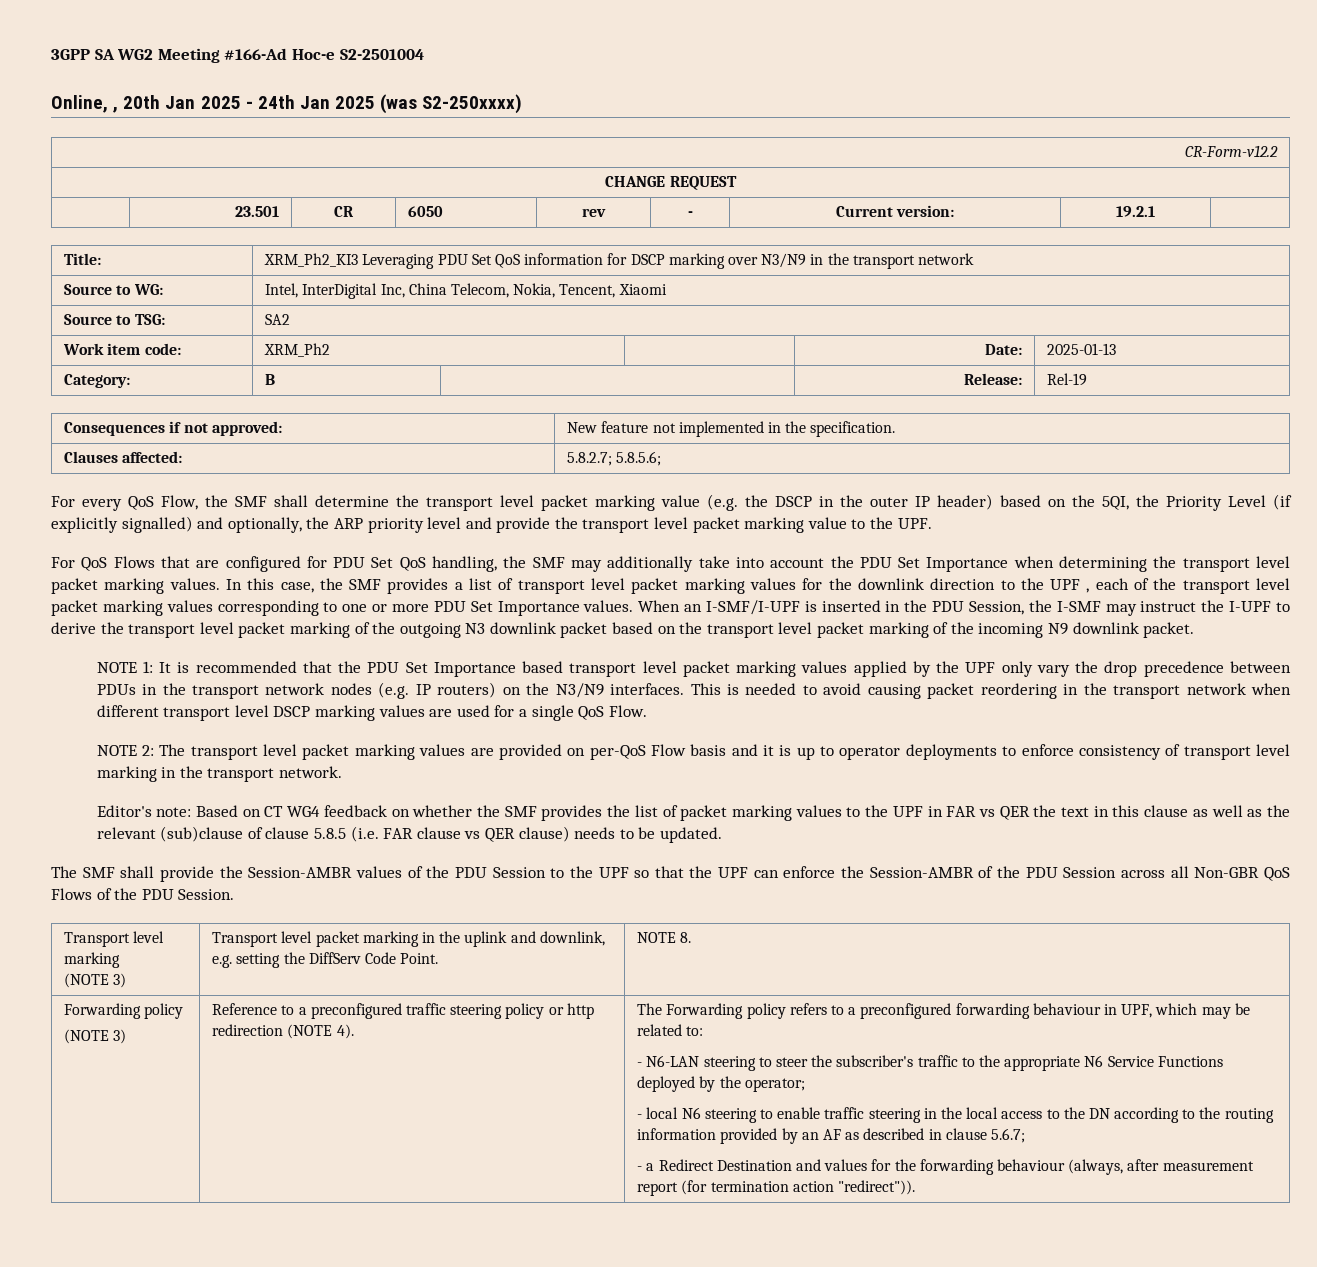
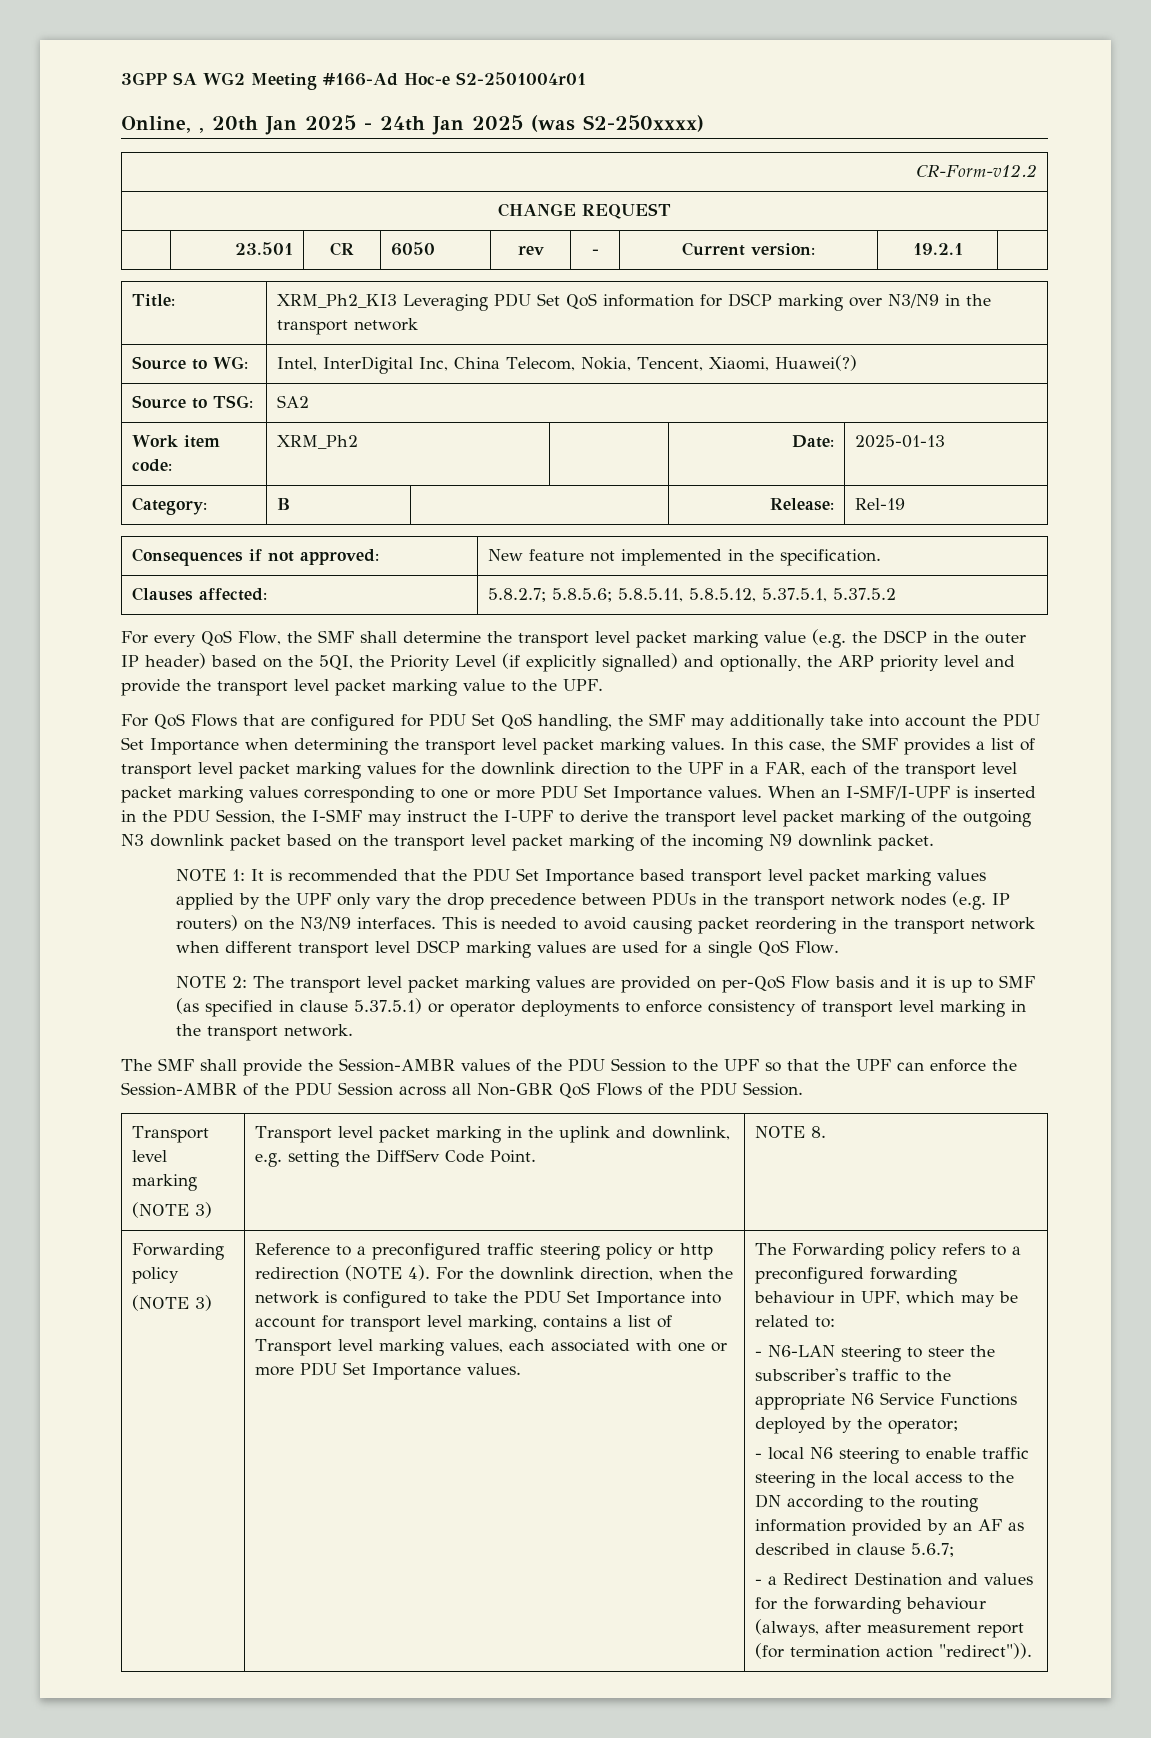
- 3GPP SA WG2 Meeting #166-Ad Hoc-e S2-2501004
+ 3GPP SA WG2 Meeting #166-Ad Hoc-e S2-2501004r01
- Source to WG: | Intel, InterDigital Inc, China Telecom, Nokia, Tencent, Xiaomi
+ Source to WG: | Intel, InterDigital Inc, China Telecom, Nokia, Tencent, Xiaomi, Huawei(?)
- Clauses affected: | 5.8.2.7; 5.8.5.6;
+ Clauses affected: | 5.8.2.7; 5.8.5.6; 5.8.5.11, 5.8.5.12, 5.37.5.1, 5.37.5.2
- In this case, the SMF provides a list of transport level packet marking values for the downlink direction to the UPF , each of the transport level packet marking values corresponding to one or more PDU Set Importance values.
+ In this case, the SMF provides a list of transport level packet marking values for the downlink direction to the UPF in a FAR, each of the transport level packet marking values corresponding to one or more PDU Set Importance values.
- NOTE 2: The transport level packet marking values are provided on per-QoS Flow basis and it is up to operator deployments to enforce consistency of transport level marking in the transport network.
+ NOTE 2: The transport level packet marking values are provided on per-QoS Flow basis and it is up to SMF (as specified in clause 5.37.5.1) or operator deployments to enforce consistency of transport level marking in the transport network.
- Editor's note: Based on CT WG4 feedback on whether the SMF provides the list of packet marking values to the UPF in FAR vs QER the text in this clause as well as the relevant (sub)clause of clause 5.8.5 (i.e. FAR clause vs QER clause) needs to be updated.
+ For the downlink direction, when the network is configured to take the PDU Set Importance into account for transport level marking, contains a list of Transport level marking values, each associated with one or more PDU Set Importance values.

